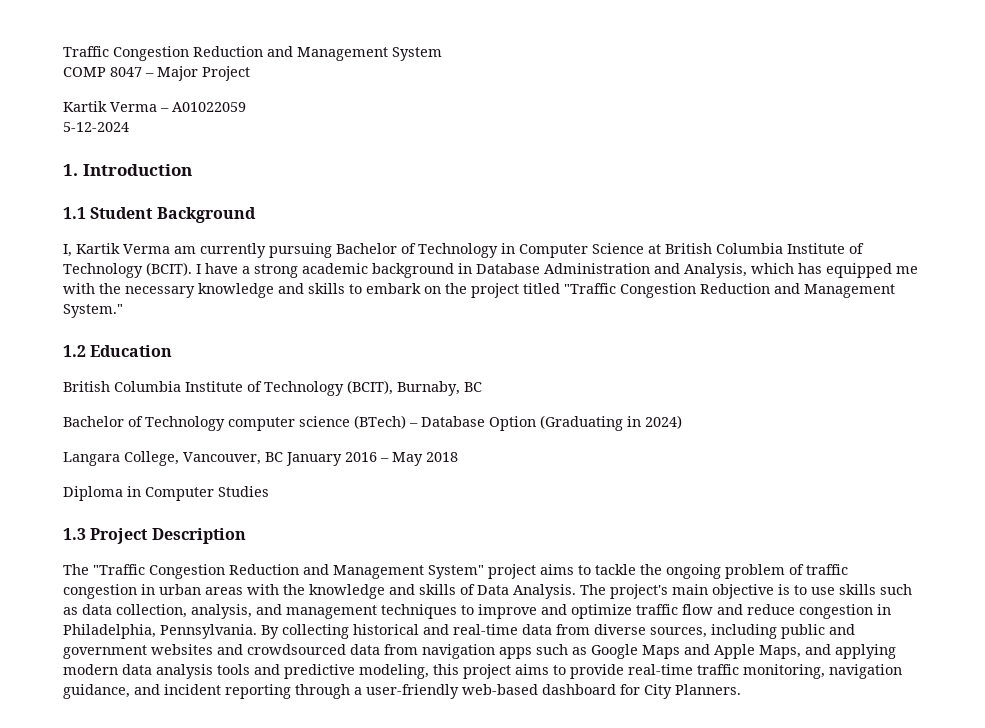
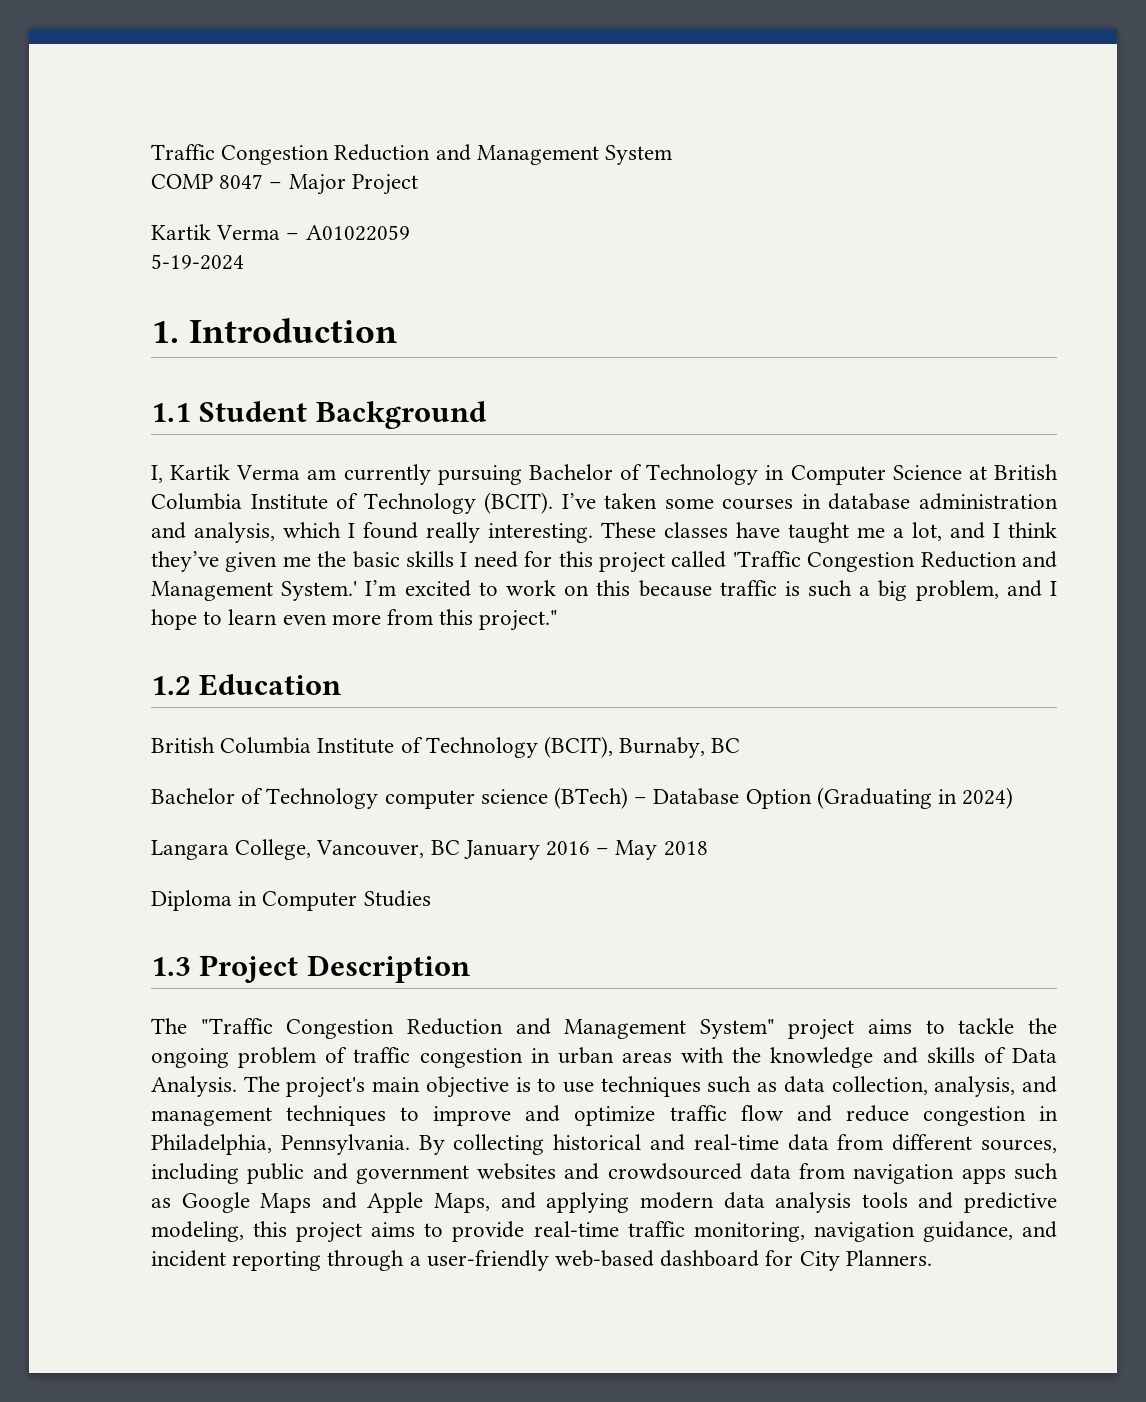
- 5-12-2024
+ 5-19-2024
- I have a strong academic background in Database Administration and Analysis, which has equipped me with the necessary knowledge and skills to embark on the project titled "Traffic Congestion Reduction and Management System."
+ I’ve taken some courses in database administration and analysis, which I found really interesting. These classes have taught me a lot, and I think they’ve given me the basic skills I need for this project called 'Traffic Congestion Reduction and Management System.' I’m excited to work on this because traffic is such a big problem, and I hope to learn even more from this project."
- The project's main objective is to use skills such as data collection, analysis, and management techniques to improve and optimize traffic flow and reduce congestion in Philadelphia, Pennsylvania.
+ The project's main objective is to use techniques such as data collection, analysis, and management techniques to improve and optimize traffic flow and reduce congestion in Philadelphia, Pennsylvania.
- By collecting historical and real-time data from diverse sources, including public and government websites and crowdsourced data from navigation apps such as Google Maps and Apple Maps, and applying modern data analysis tools and predictive modeling, this project aims to provide real-time traffic monitoring, navigation guidance, and incident reporting through a user-friendly web-based dashboard for City Planners.
+ By collecting historical and real-time data from different sources, including public and government websites and crowdsourced data from navigation apps such as Google Maps and Apple Maps, and applying modern data analysis tools and predictive modeling, this project aims to provide real-time traffic monitoring, navigation guidance, and incident reporting through a user-friendly web-based dashboard for City Planners.

